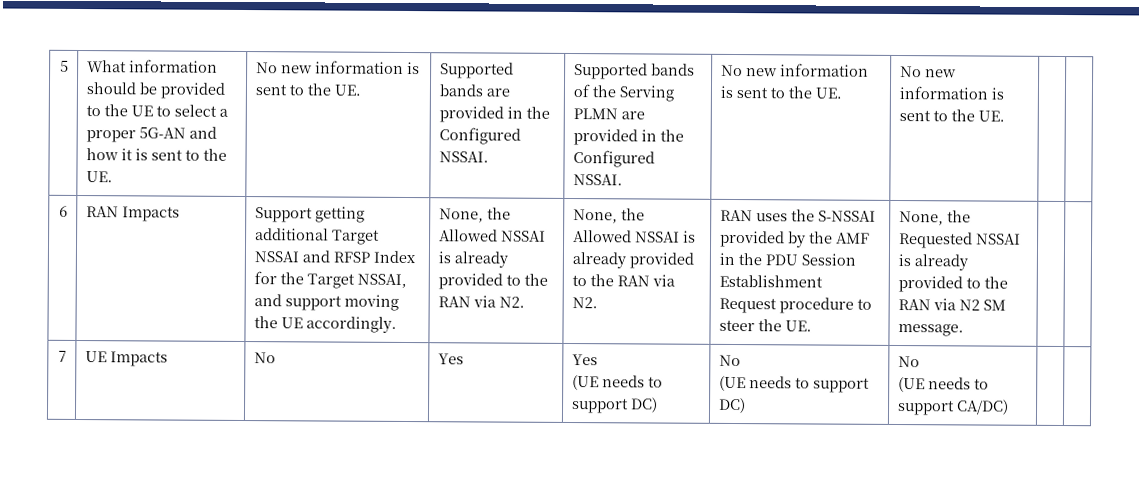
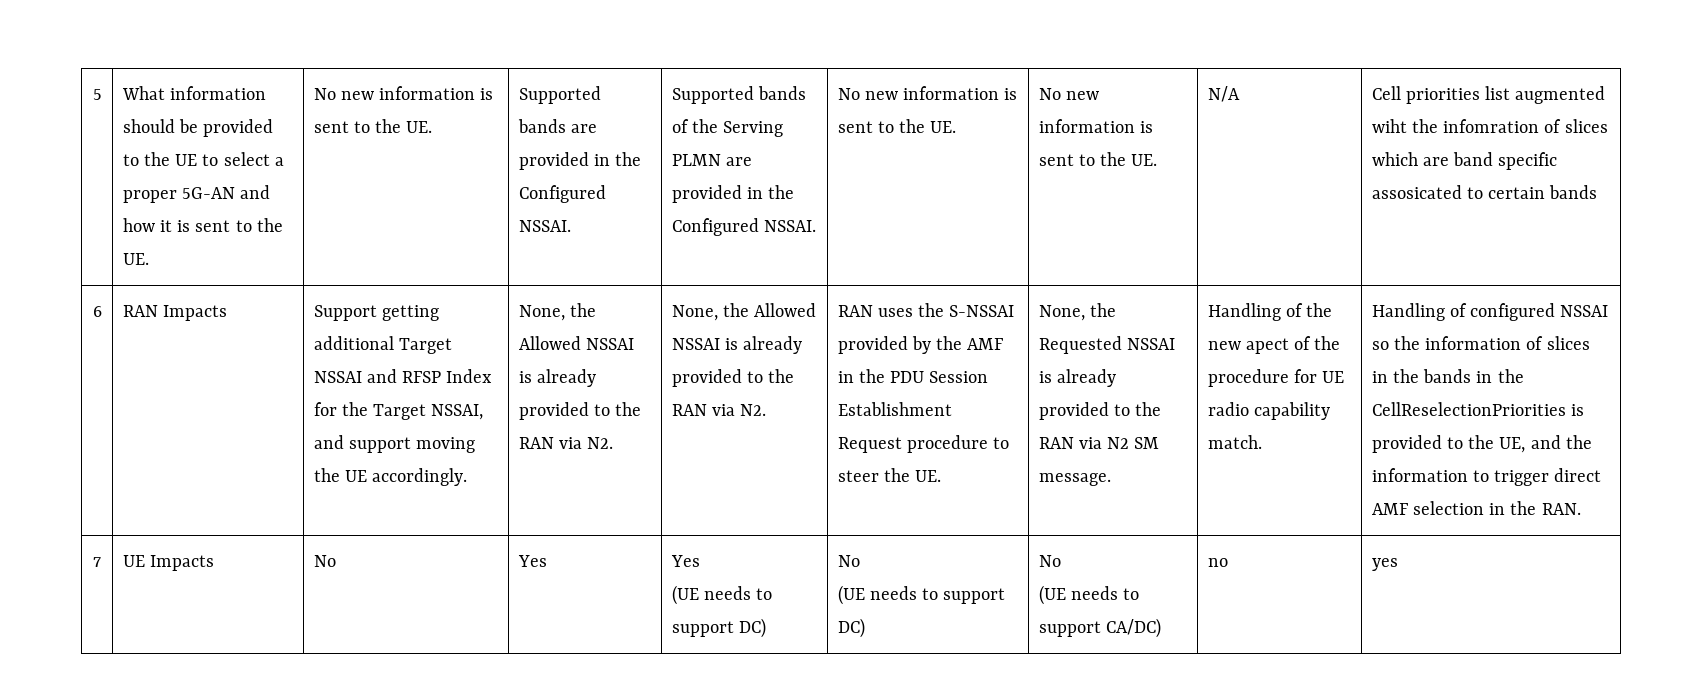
+ N/A | Cell priorities list augmented wiht the infomration of slices which are band specific assosicated to certain bands
+ Handling of the new apect of the procedure for UE radio capability match. | Handling of configured NSSAI so the information of slices in the bands in the CellReselectionPriorities is provided to the UE, and the information to trigger direct AMF selection in the RAN.
  7 | UE Impacts | No | Yes | Yes
  (UE needs to support DC) | No
  (UE needs to support DC) | No
- (UE needs to support CA/DC) | |
+ (UE needs to support CA/DC) | no | yes

